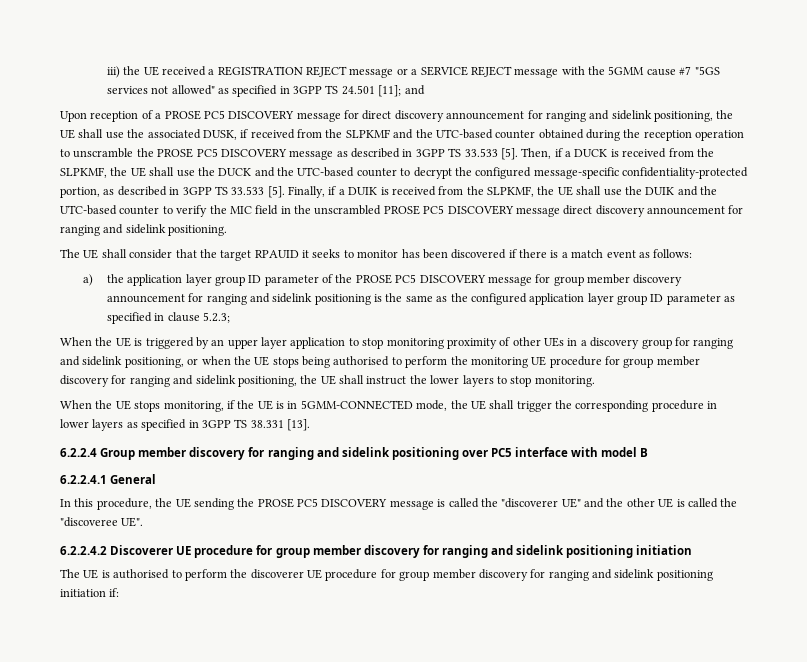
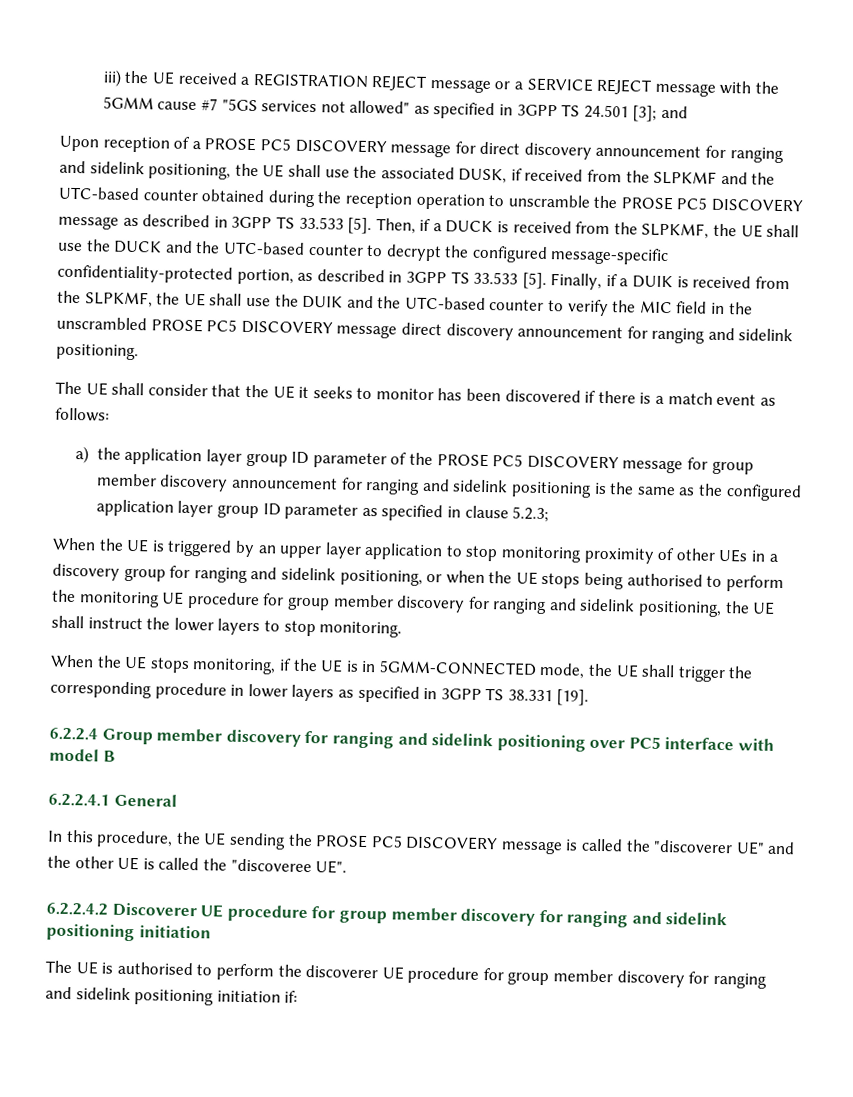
- iii) the UE received a REGISTRATION REJECT message or a SERVICE REJECT message with the 5GMM cause #7 "5GS services not allowed" as specified in 3GPP TS 24.501 [11]; and
+ iii) the UE received a REGISTRATION REJECT message or a SERVICE REJECT message with the 5GMM cause #7 "5GS services not allowed" as specified in 3GPP TS 24.501 [3]; and
- The UE shall consider that the target RPAUID it seeks to monitor has been discovered if there is a match event as follows:
+ The UE shall consider that the UE it seeks to monitor has been discovered if there is a match event as follows:
- When the UE stops monitoring, if the UE is in 5GMM-CONNECTED mode, the UE shall trigger the corresponding procedure in lower layers as specified in 3GPP TS 38.331 [13].
+ When the UE stops monitoring, if the UE is in 5GMM-CONNECTED mode, the UE shall trigger the corresponding procedure in lower layers as specified in 3GPP TS 38.331 [19].

